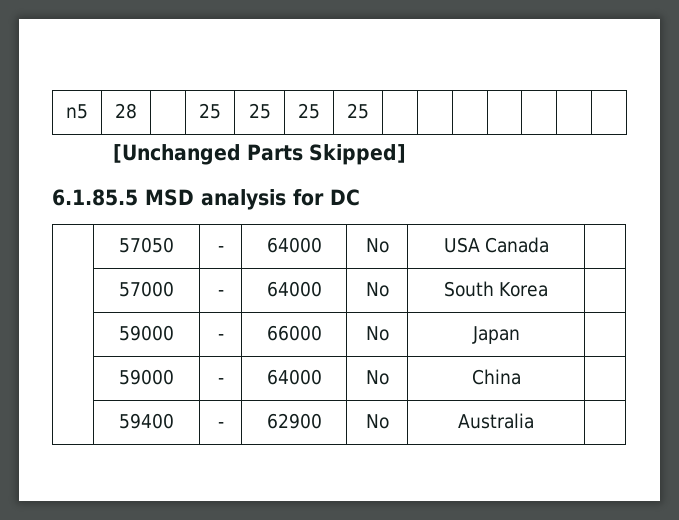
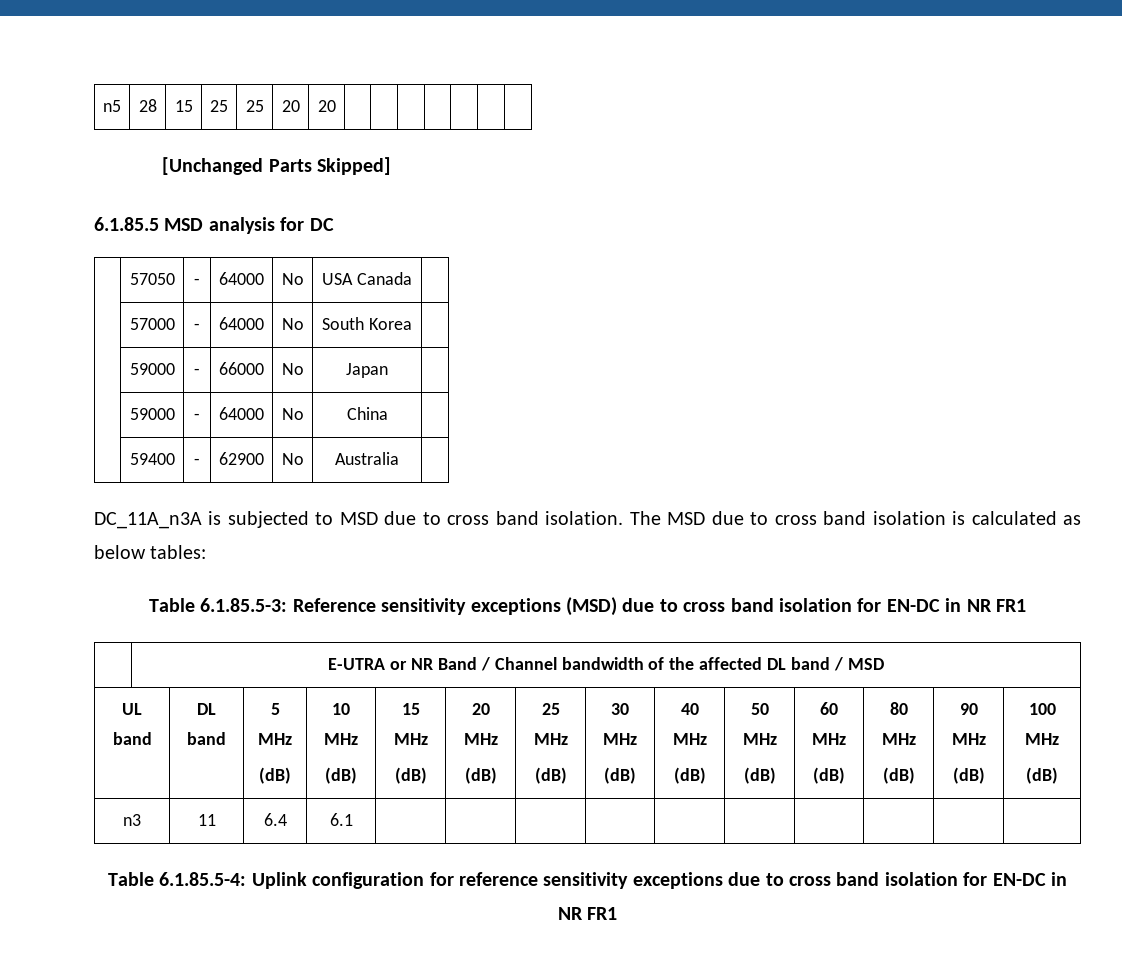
- n5 | 28 | | 25 | 25 | 25 | 25 | | | | | | |
+ n5 | 28 | 15 | 25 | 25 | 20 | 20 | | | | | | |
+ DC_11A_n3A is subjected to MSD due to cross band isolation. The MSD due to cross band isolation is calculated as below tables:
+ Table 6.1.85.5-3: Reference sensitivity exceptions (MSD) due to cross band isolation for EN-DC in NR FR1
+ | E-UTRA or NR Band / Channel bandwidth of the affected DL band / MSD
+ UL band | DL band | 5 MHz
+ (dB) | 10 MHz
+ (dB) | 15 MHz
+ (dB) | 20 MHz
+ (dB) | 25 MHz
+ (dB) | 30 MHz
+ (dB) | 40 MHz
+ (dB) | 50 MHz
+ (dB) | 60 MHz
+ (dB) | 80 MHz
+ (dB) | 90 MHz
+ (dB) | 100 MHz
+ (dB)
+ n3 | 11 | 6.4 | 6.1 | | | | | | | | | |
+ Table 6.1.85.5-4: Uplink configuration for reference sensitivity exceptions due to cross band isolation for EN-DC in NR FR1

